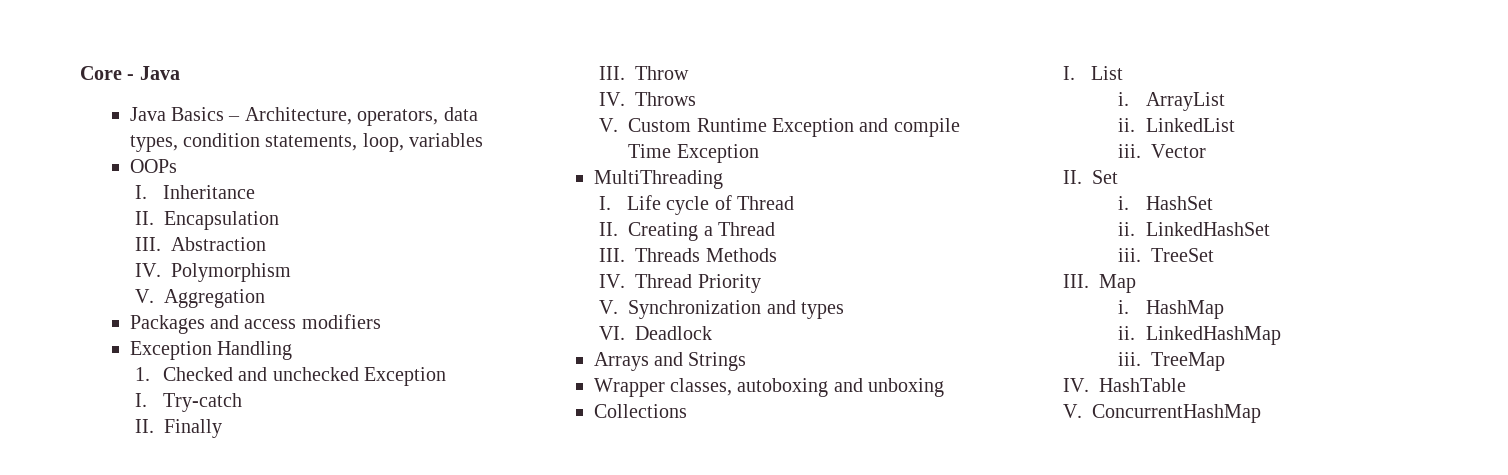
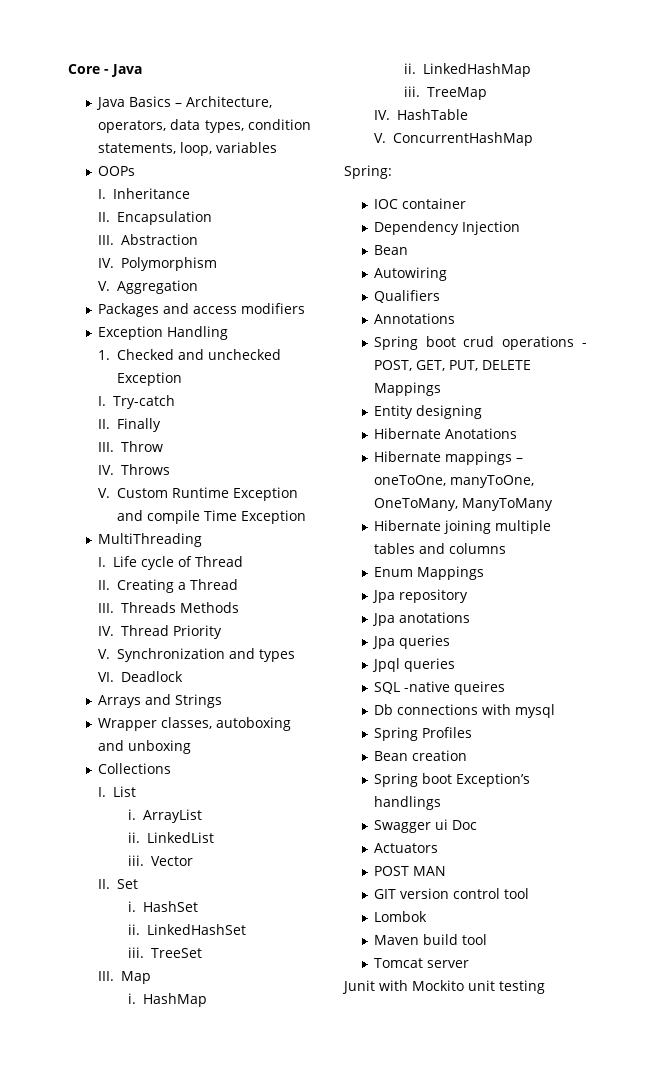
+ Spring:
+ IOC container
+ Dependency Injection
+ Bean
+ Autowiring
+ Qualifiers
+ Annotations
+ Spring boot crud operations - POST, GET, PUT, DELETE Mappings
+ Entity designing
+ Hibernate Anotations
+ Hibernate mappings – oneToOne, manyToOne, OneToMany, ManyToMany
+ Hibernate joining multiple tables and columns
+ Enum Mappings
+ Jpa repository
+ Jpa anotations
+ Jpa queries
+ Jpql queries
+ SQL -native queires
+ Db connections with mysql
+ Spring Profiles
+ Bean creation
+ Spring boot Exception’s handlings
+ Swagger ui Doc
+ Actuators
+ POST MAN
+ GIT version control tool
+ Lombok
+ Maven build tool
+ Tomcat server
+ Junit with Mockito unit testing

